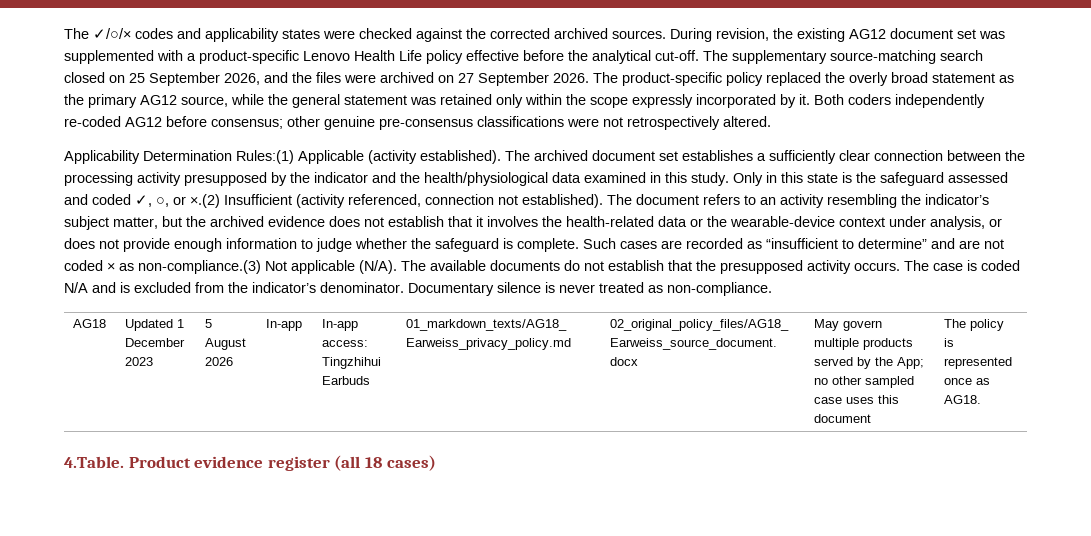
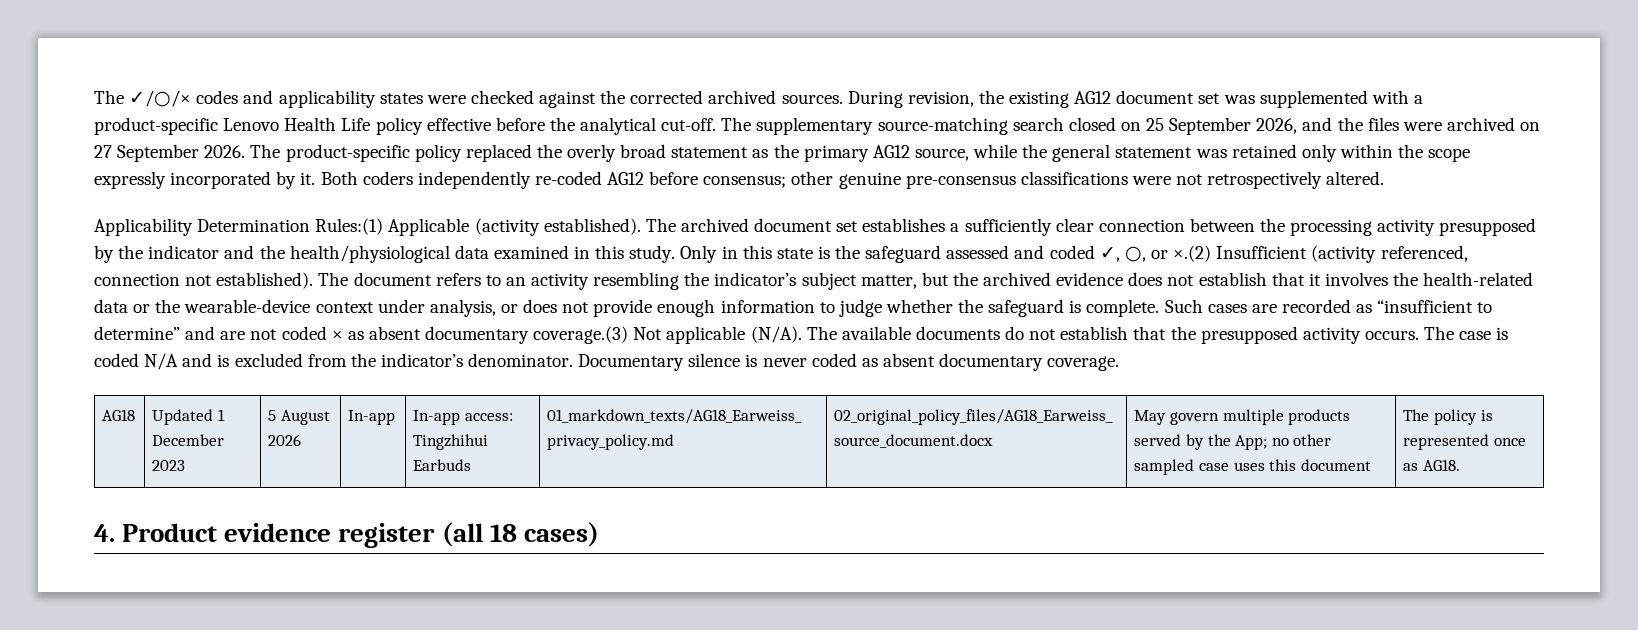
- Such cases are recorded as “insufficient to determine” and are not coded × as non-compliance.(3) Not applicable (N/A).
+ Such cases are recorded as “insufficient to determine” and are not coded × as absent documentary coverage.(3) Not applicable (N/A).
- Documentary silence is never treated as non-compliance.
+ Documentary silence is never coded as absent documentary coverage.
- 4.Table. Product evidence register (all 18 cases)
+ 4. Product evidence register (all 18 cases)

